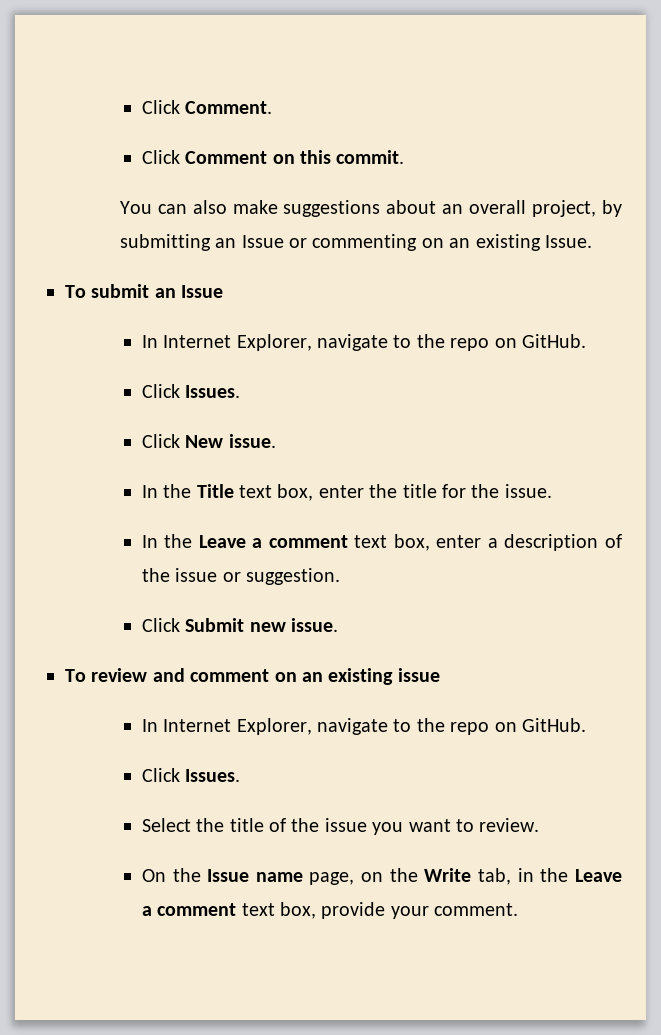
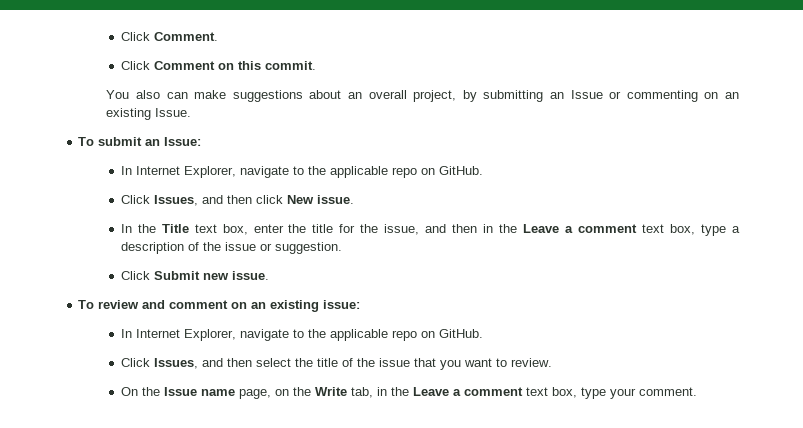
- You can also make suggestions about an overall project, by submitting an Issue or commenting on an existing Issue.
+ You also can make suggestions about an overall project, by submitting an Issue or commenting on an existing Issue.
- To submit an Issue
- In Internet Explorer, navigate to the repo on GitHub.
- Click Issues.
- Click New issue.
+ To submit an Issue:
+ In Internet Explorer, navigate to the applicable repo on GitHub.
+ Click Issues, and then click New issue.
- In the Title text box, enter the title for the issue.
- In the Leave a comment text box, enter a description of the issue or suggestion.
+ In the Title text box, enter the title for the issue, and then in the Leave a comment text box, type a description of the issue or suggestion.
- To review and comment on an existing issue
- In Internet Explorer, navigate to the repo on GitHub.
- Click Issues.
- Select the title of the issue you want to review.
+ To review and comment on an existing issue:
+ In Internet Explorer, navigate to the applicable repo on GitHub.
+ Click Issues, and then select the title of the issue that you want to review.
- On the Issue name page, on the Write tab, in the Leave a comment text box, provide your comment.
+ On the Issue name page, on the Write tab, in the Leave a comment text box, type your comment.

